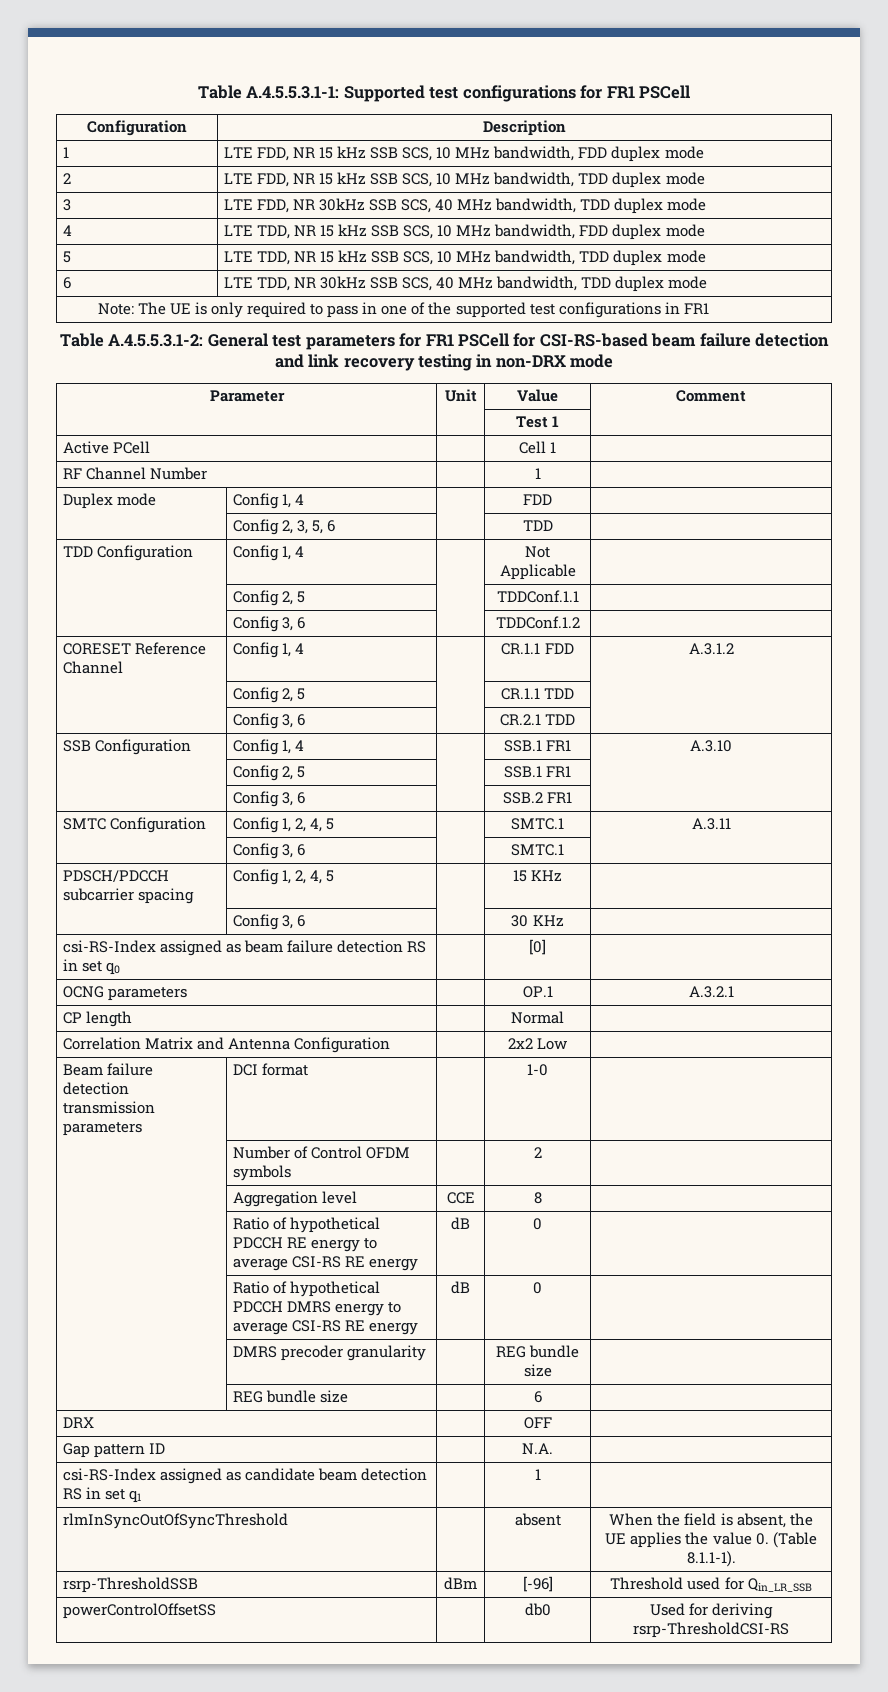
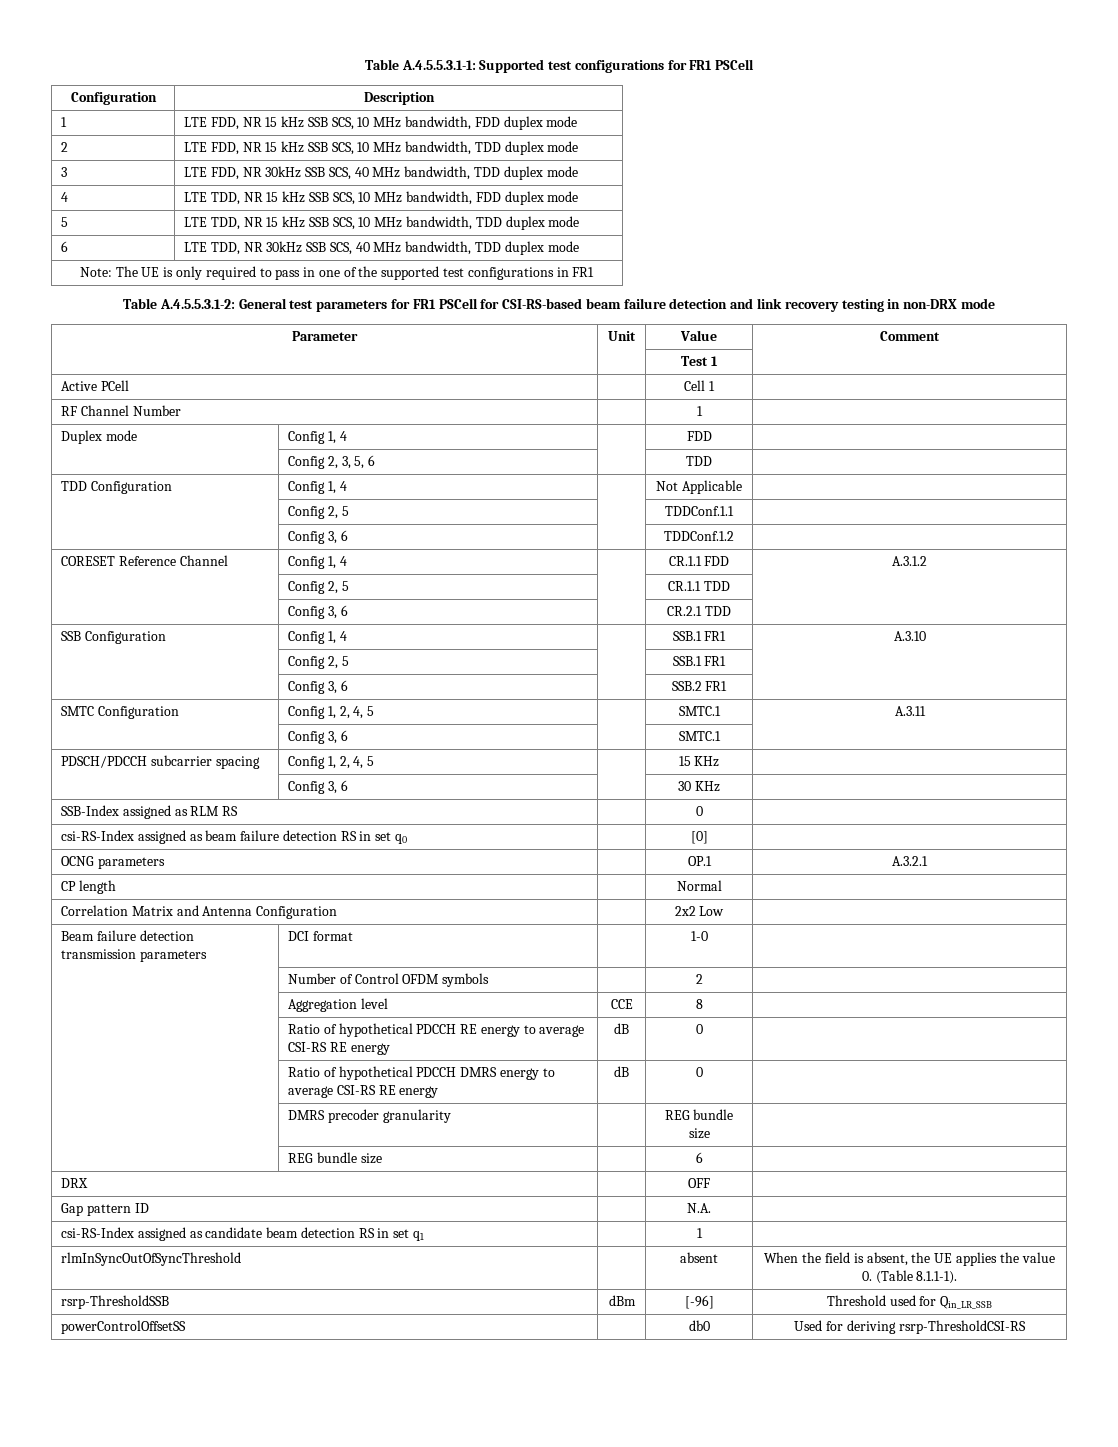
+ SSB-Index assigned as RLM RS | | 0 |

